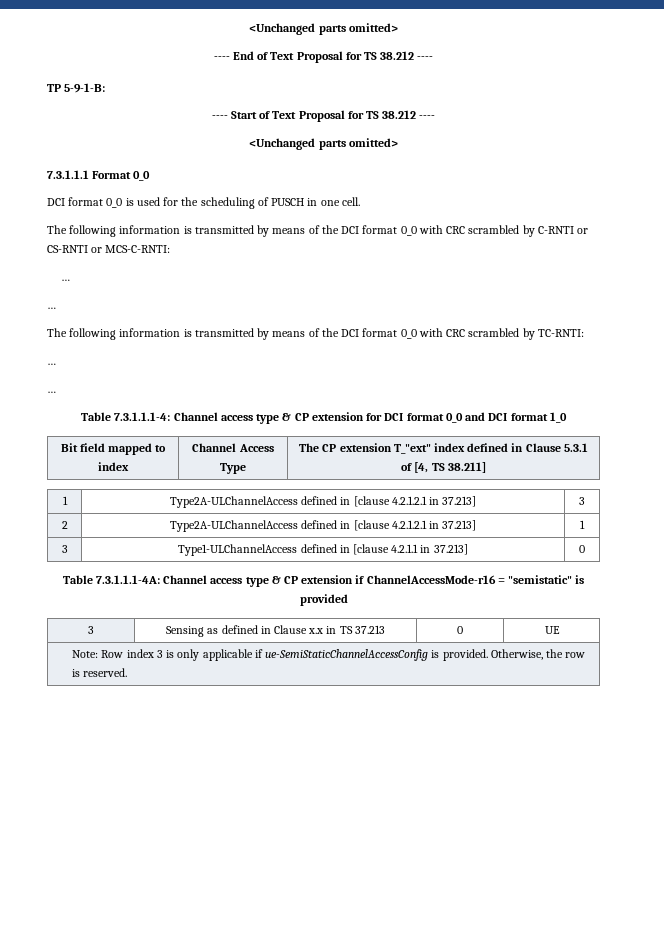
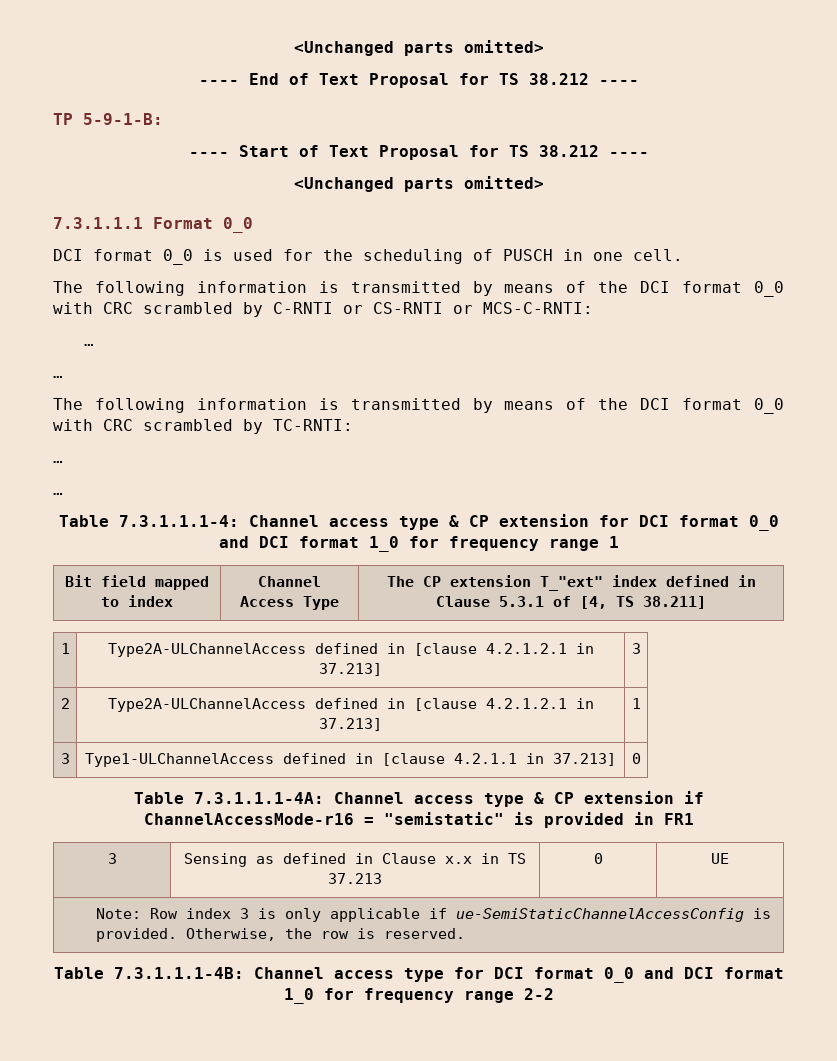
- Table 7.3.1.1.1-4: Channel access type & CP extension for DCI format 0_0 and DCI format 1_0
+ Table 7.3.1.1.1-4: Channel access type & CP extension for DCI format 0_0 and DCI format 1_0 for frequency range 1
- Table 7.3.1.1.1-4A: Channel access type & CP extension if ChannelAccessMode-r16 = "semistatic" is provided
+ Table 7.3.1.1.1-4A: Channel access type & CP extension if ChannelAccessMode-r16 = "semistatic" is provided in FR1
+ Table 7.3.1.1.1-4B: Channel access type for DCI format 0_0 and DCI format 1_0 for frequency range 2-2

